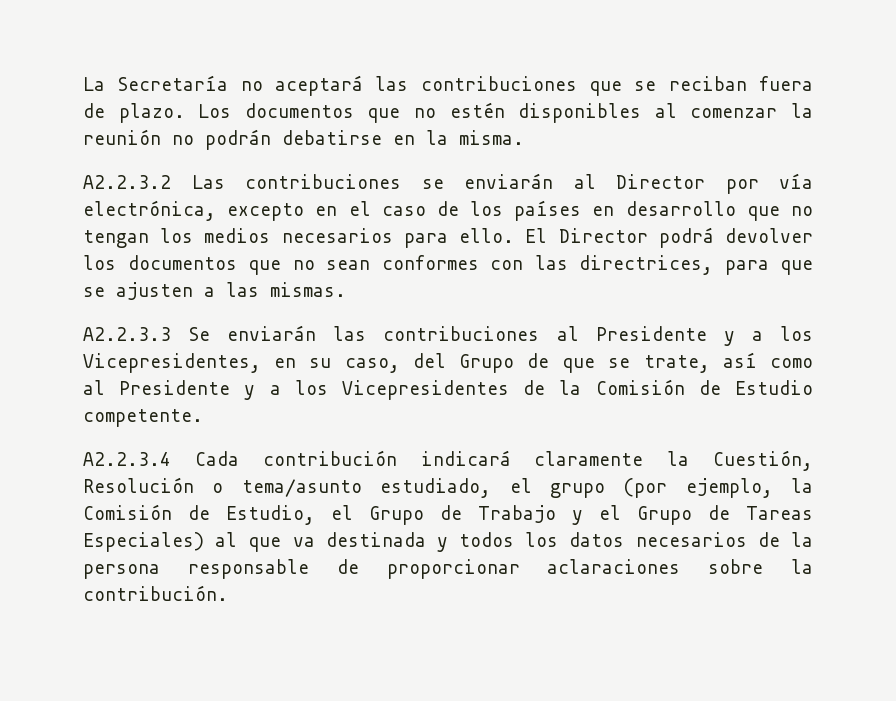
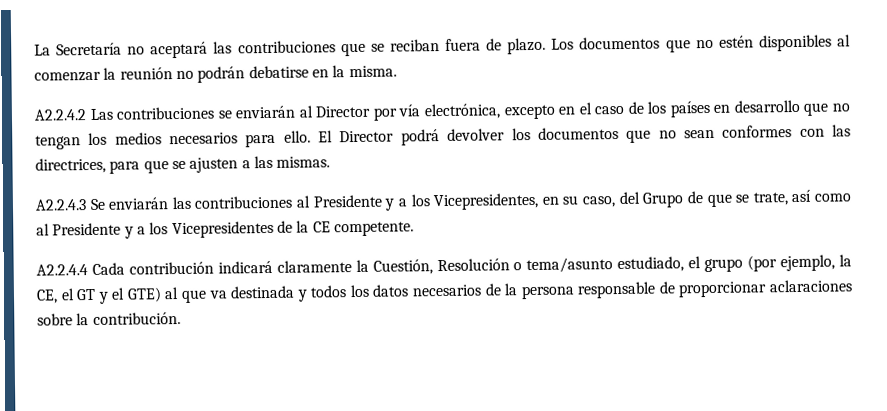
- A2.2.3.2 Las contribuciones se enviarán al Director por vía electrónica, excepto en el caso de los países en desarrollo que no tengan los medios necesarios para ello.
+ A2.2.4.2 Las contribuciones se enviarán al Director por vía electrónica, excepto en el caso de los países en desarrollo que no tengan los medios necesarios para ello.
- A2.2.3.3 Se enviarán las contribuciones al Presidente y a los Vicepresidentes, en su caso, del Grupo de que se trate, así como al Presidente y a los Vicepresidentes de la Comisión de Estudio competente.
+ A2.2.4.3 Se enviarán las contribuciones al Presidente y a los Vicepresidentes, en su caso, del Grupo de que se trate, así como al Presidente y a los Vicepresidentes de la CE competente.
- A2.2.3.4 Cada contribución indicará claramente la Cuestión, Resolución o tema/asunto estudiado, el grupo (por ejemplo, la Comisión de Estudio, el Grupo de Trabajo y el Grupo de Tareas Especiales) al que va destinada y todos los datos necesarios de la persona responsable de proporcionar aclaraciones sobre la contribución.
+ A2.2.4.4 Cada contribución indicará claramente la Cuestión, Resolución o tema/asunto estudiado, el grupo (por ejemplo, la CE, el GT y el GTE) al que va destinada y todos los datos necesarios de la persona responsable de proporcionar aclaraciones sobre la contribución.

